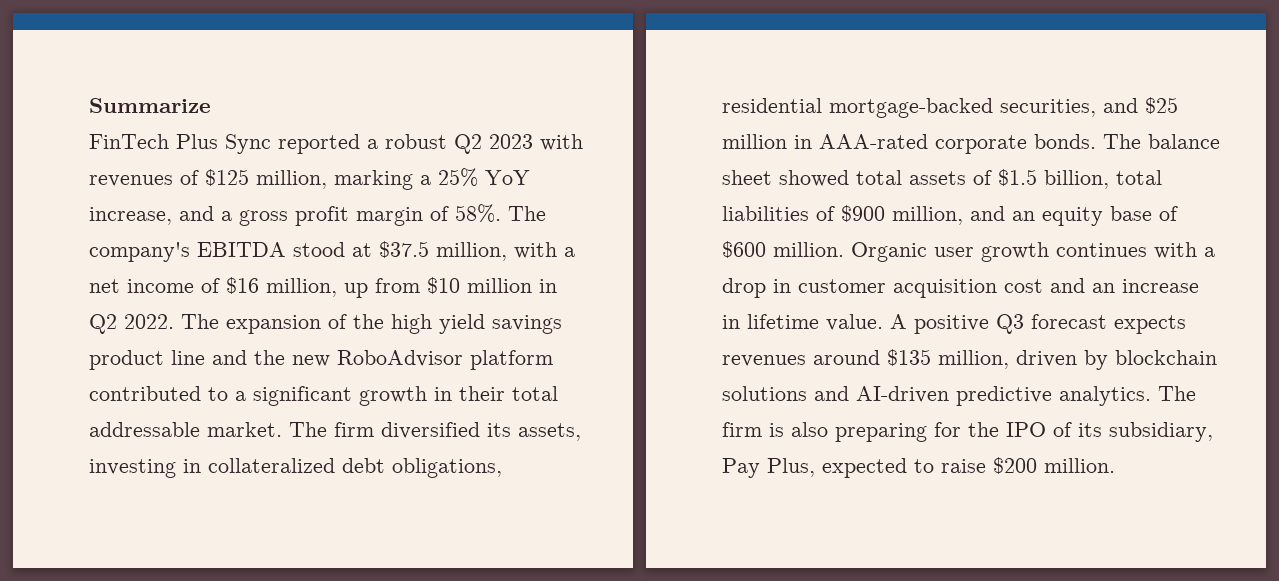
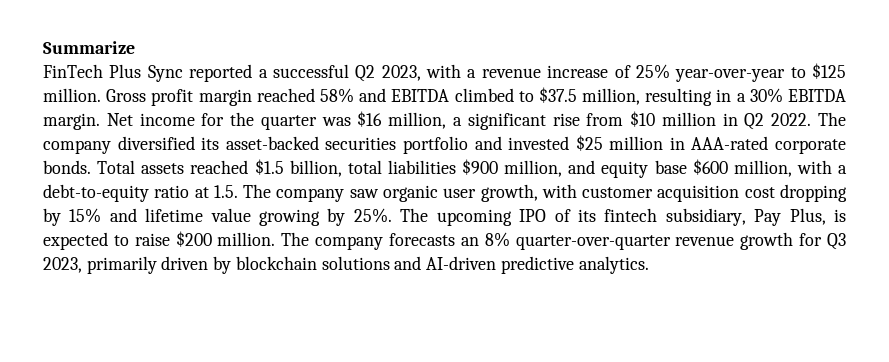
- FinTech Plus Sync reported a robust Q2 2023 with revenues of $125 million, marking a 25% YoY increase, and a gross profit margin of 58%. The company's EBITDA stood at $37.5 million, with a net income of $16 million, up from $10 million in Q2 2022.
+ FinTech Plus Sync reported a successful Q2 2023, with a revenue increase of 25% year-over-year to $125 million. Gross profit margin reached 58% and EBITDA climbed to $37.5 million, resulting in a 30% EBITDA margin. Net income for the quarter was $16 million, a significant rise from $10 million in Q2 2022.
- The expansion of the high yield savings product line and the new RoboAdvisor platform contributed to a significant growth in their total addressable market. The firm diversified its assets, investing in collateralized debt obligations, residential mortgage-backed securities, and $25 million in AAA-rated corporate bonds.
+ The company diversified its asset-backed securities portfolio and invested $25 million in AAA-rated corporate bonds.
- The balance sheet showed total assets of $1.5 billion, total liabilities of $900 million, and an equity base of $600 million. Organic user growth continues with a drop in customer acquisition cost and an increase in lifetime value. A positive Q3 forecast expects revenues around $135 million, driven by blockchain solutions and AI-driven predictive analytics. The firm is also preparing for the IPO of its subsidiary, Pay Plus, expected to raise $200 million.
+ Total assets reached $1.5 billion, total liabilities $900 million, and equity base $600 million, with a debt-to-equity ratio at 1.5. The company saw organic user growth, with customer acquisition cost dropping by 15% and lifetime value growing by 25%. The upcoming IPO of its fintech subsidiary, Pay Plus, is expected to raise $200 million. The company forecasts an 8% quarter-over-quarter revenue growth for Q3 2023, primarily driven by blockchain solutions and AI-driven predictive analytics.

